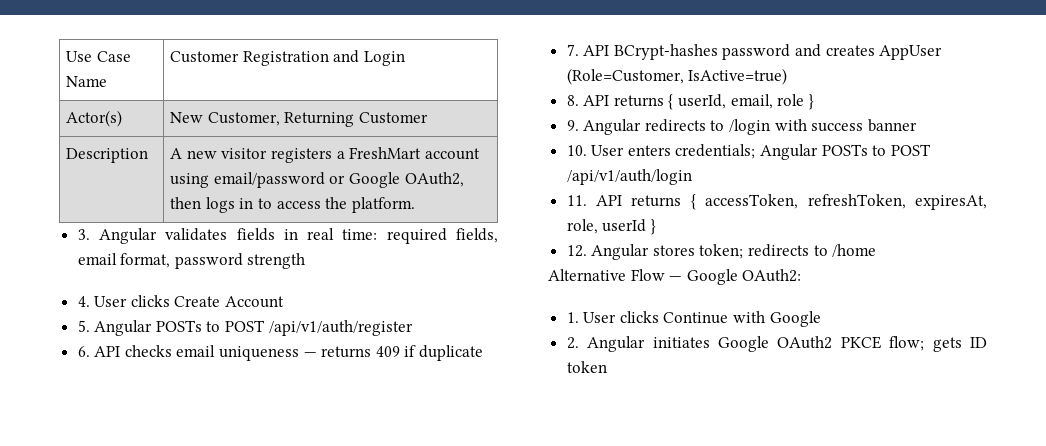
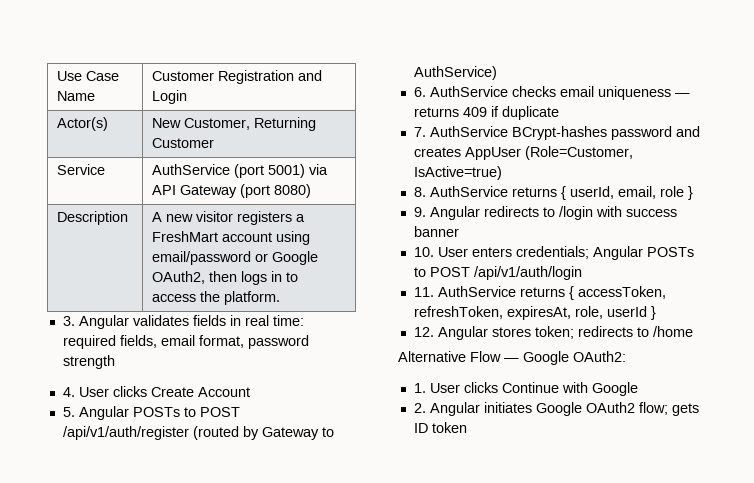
+ Service | AuthService (port 5001) via API Gateway (port 8080)
- 5. Angular POSTs to POST /api/v1/auth/register
+ 5. Angular POSTs to POST /api/v1/auth/register (routed by Gateway to AuthService)
- 6. API checks email uniqueness — returns 409 if duplicate
+ 6. AuthService checks email uniqueness — returns 409 if duplicate
- 7. API BCrypt-hashes password and creates AppUser (Role=Customer, IsActive=true)
+ 7. AuthService BCrypt-hashes password and creates AppUser (Role=Customer, IsActive=true)
- 8. API returns { userId, email, role }
+ 8. AuthService returns { userId, email, role }
- 11. API returns { accessToken, refreshToken, expiresAt, role, userId }
+ 11. AuthService returns { accessToken, refreshToken, expiresAt, role, userId }
- 2. Angular initiates Google OAuth2 PKCE flow; gets ID token
+ 2. Angular initiates Google OAuth2 flow; gets ID token

